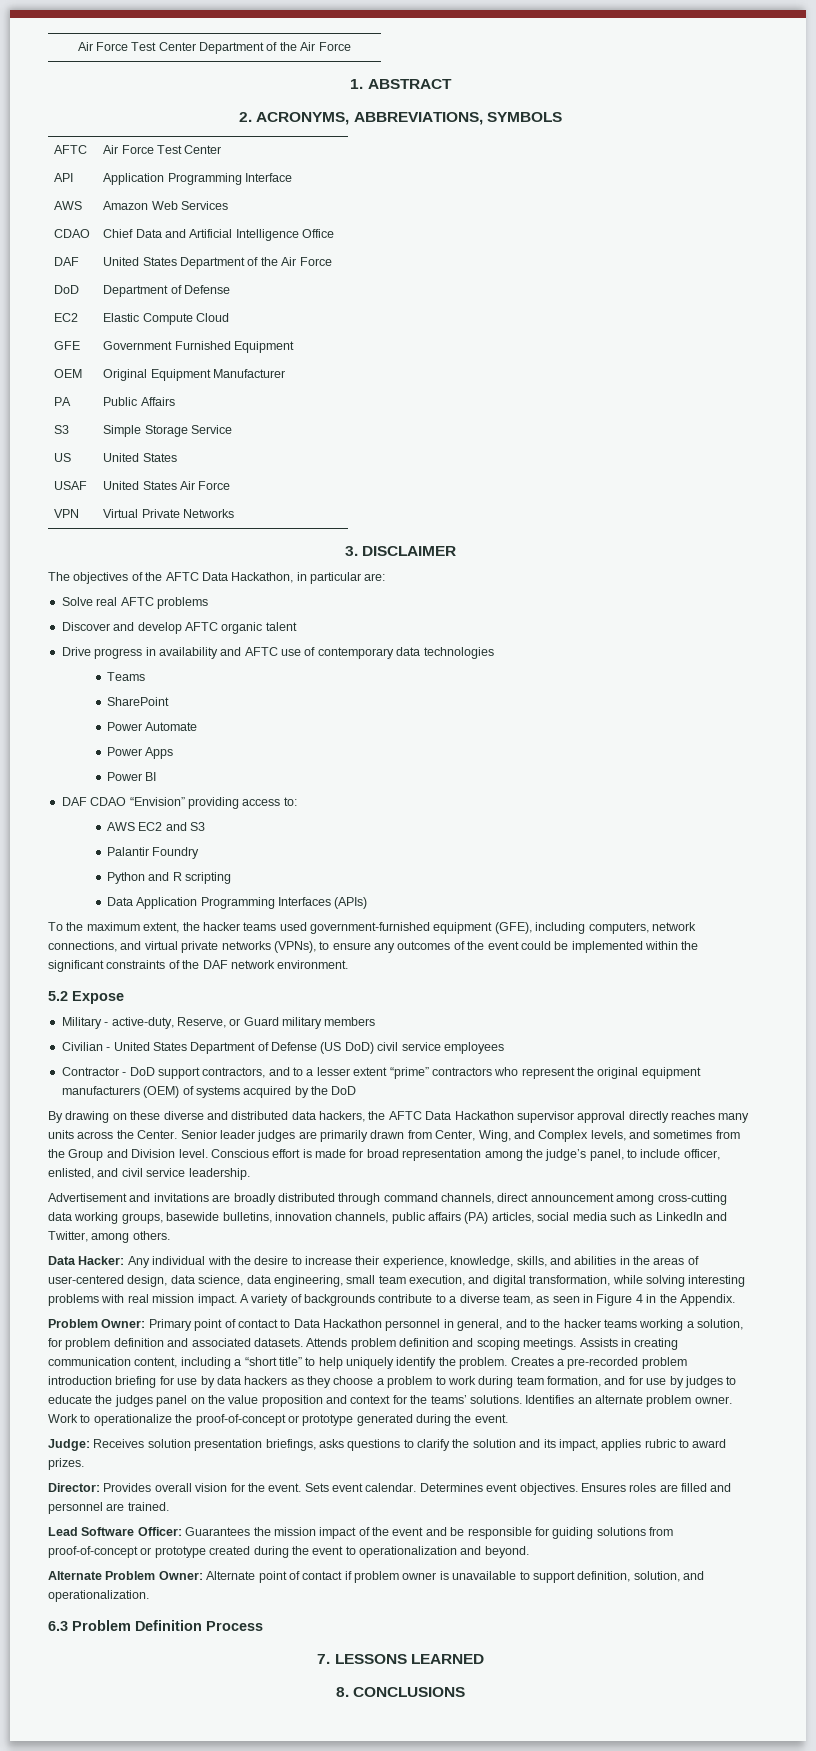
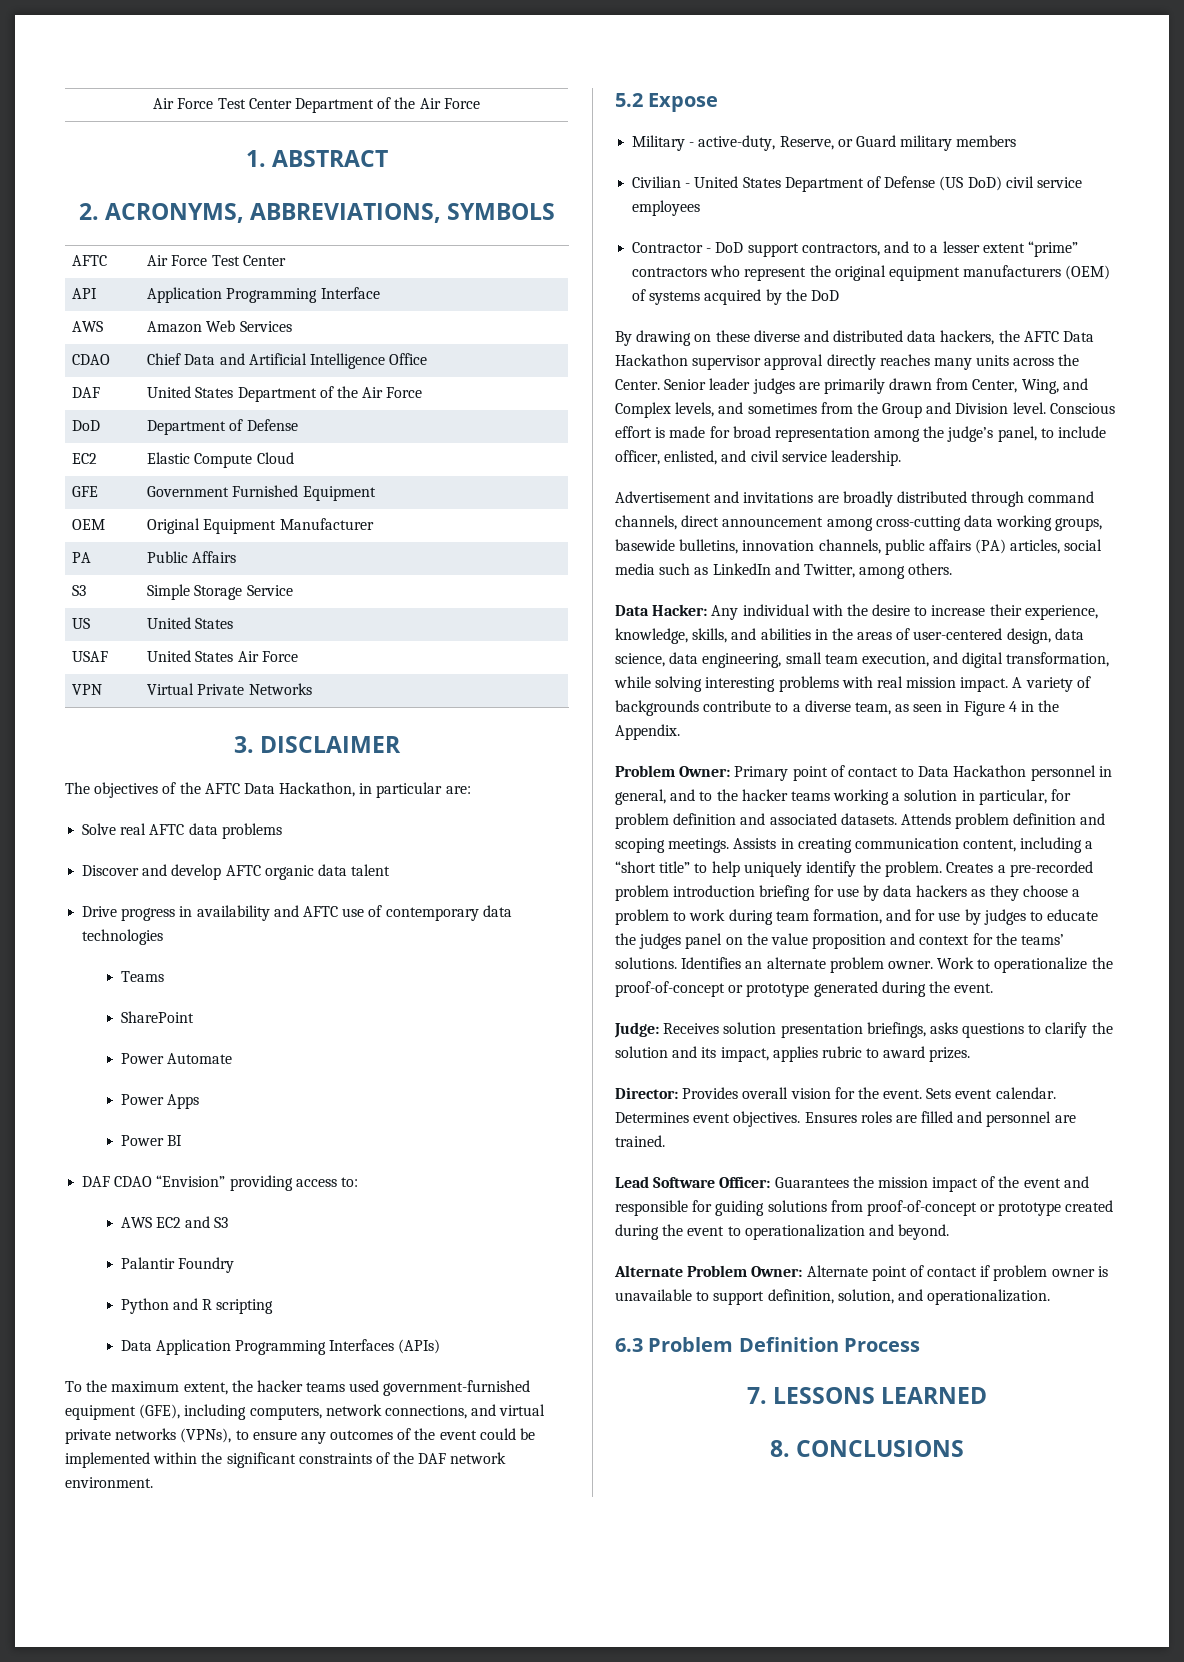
- Solve real AFTC problems
+ Solve real AFTC data problems
- Discover and develop AFTC organic talent
+ Discover and develop AFTC organic data talent
- Problem Owner: Primary point of contact to Data Hackathon personnel in general, and to the hacker teams working a solution, for problem definition and associated datasets.
+ Problem Owner: Primary point of contact to Data Hackathon personnel in general, and to the hacker teams working a solution in particular, for problem definition and associated datasets.
- Lead Software Officer: Guarantees the mission impact of the event and be responsible for guiding solutions from proof-of-concept or prototype created during the event to operationalization and beyond.
+ Lead Software Officer: Guarantees the mission impact of the event and responsible for guiding solutions from proof-of-concept or prototype created during the event to operationalization and beyond.

